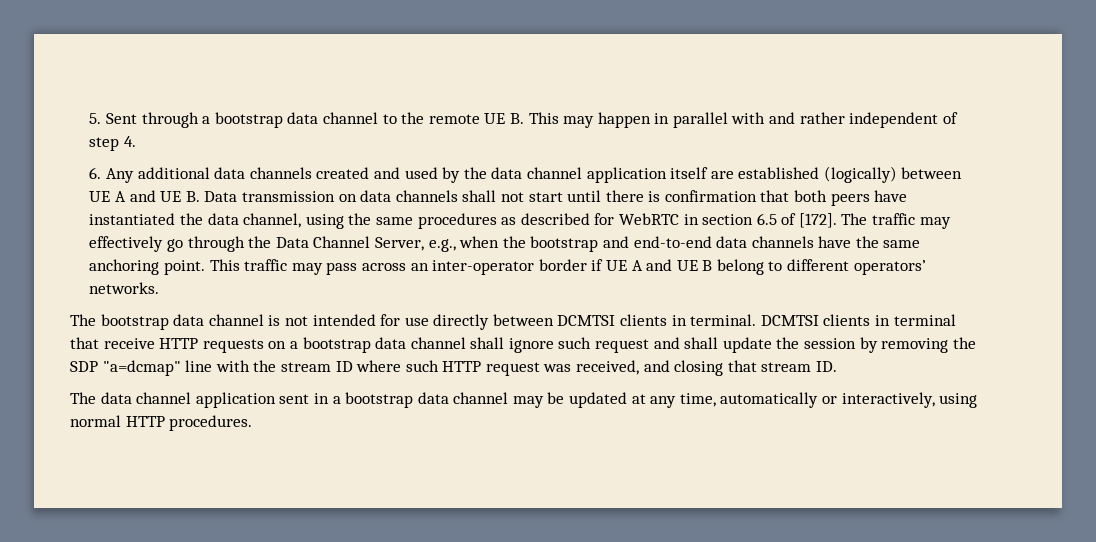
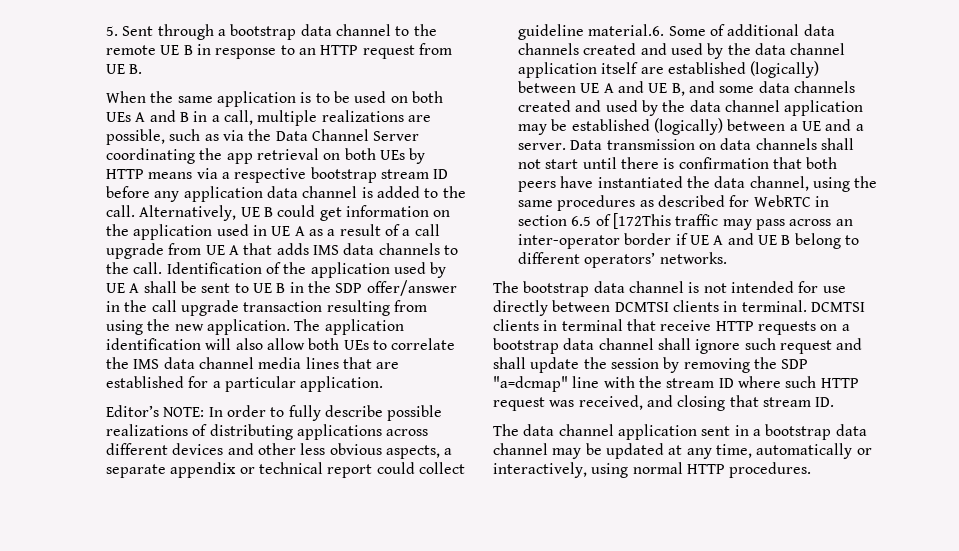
- 5. Sent through a bootstrap data channel to the remote UE B. This may happen in parallel with and rather independent of step 4.
- 6. Any additional data channels created and used by the data channel application itself are established (logically) between UE A and UE B. Data transmission on data channels shall not start until there is confirmation that both peers have instantiated the data channel, using the same procedures as described for WebRTC in section 6.5 of [172]. The traffic may effectively go through the Data Channel Server, e.g., when the bootstrap and end-to-end data channels have the same anchoring point. This traffic may pass across an inter-operator border if UE A and UE B belong to different operators’ networks.
+ 5. Sent through a bootstrap data channel to the remote UE B in response to an HTTP request from UE B.
+ When the same application is to be used on both UEs A and B in a call, multiple realizations are possible, such as via the Data Channel Server coordinating the app retrieval on both UEs by HTTP means via a respective bootstrap stream ID before any application data channel is added to the call. Alternatively, UE B could get information on the application used in UE A as a result of a call upgrade from UE A that adds IMS data channels to the call. Identification of the application used by UE A shall be sent to UE B in the SDP offer/answer in the call upgrade transaction resulting from using the new application. The application identification will also allow both UEs to correlate the IMS data channel media lines that are established for a particular application.
+ Editor’s NOTE: In order to fully describe possible realizations of distributing applications across different devices and other less obvious aspects, a separate appendix or technical report could collect guideline material.6. Some of additional data channels created and used by the data channel application itself are established (logically) between UE A and UE B, and some data channels created and used by the data channel application may be established (logically) between a UE and a server. Data transmission on data channels shall not start until there is confirmation that both peers have instantiated the data channel, using the same procedures as described for WebRTC in section 6.5 of [172This traffic may pass across an inter-operator border if UE A and UE B belong to different operators’ networks.

